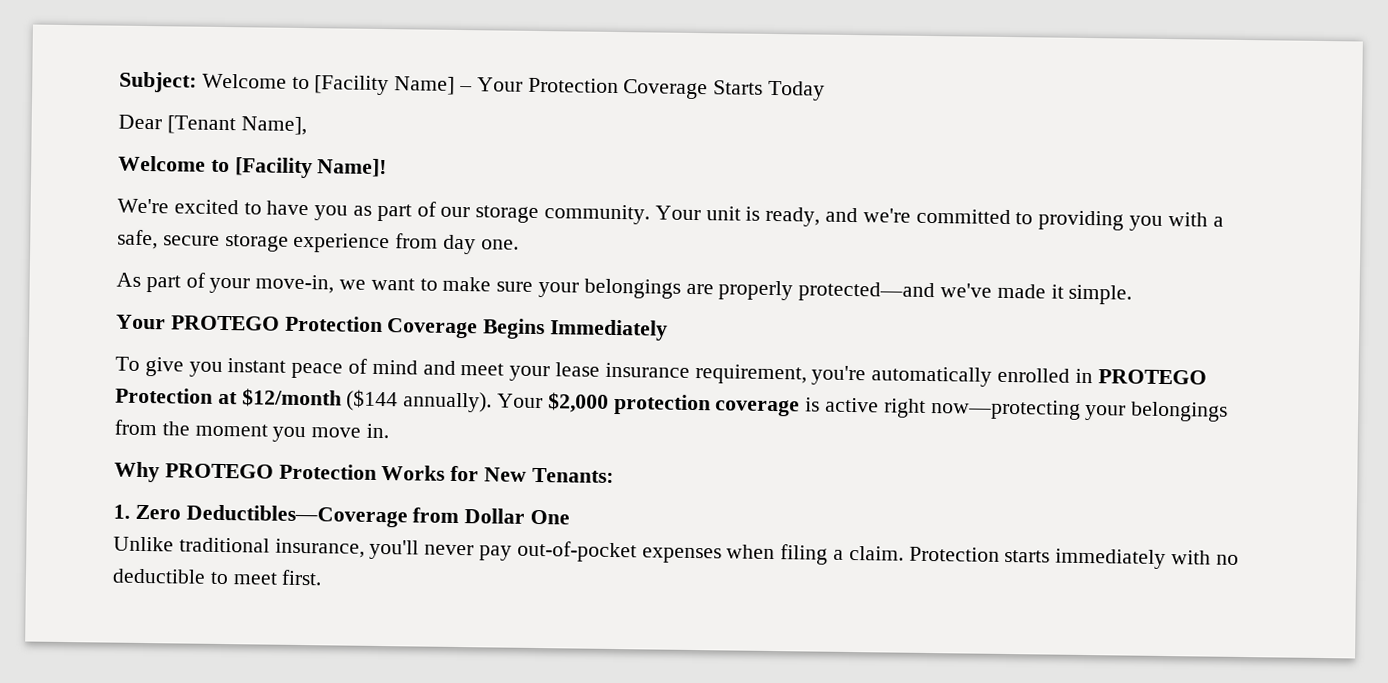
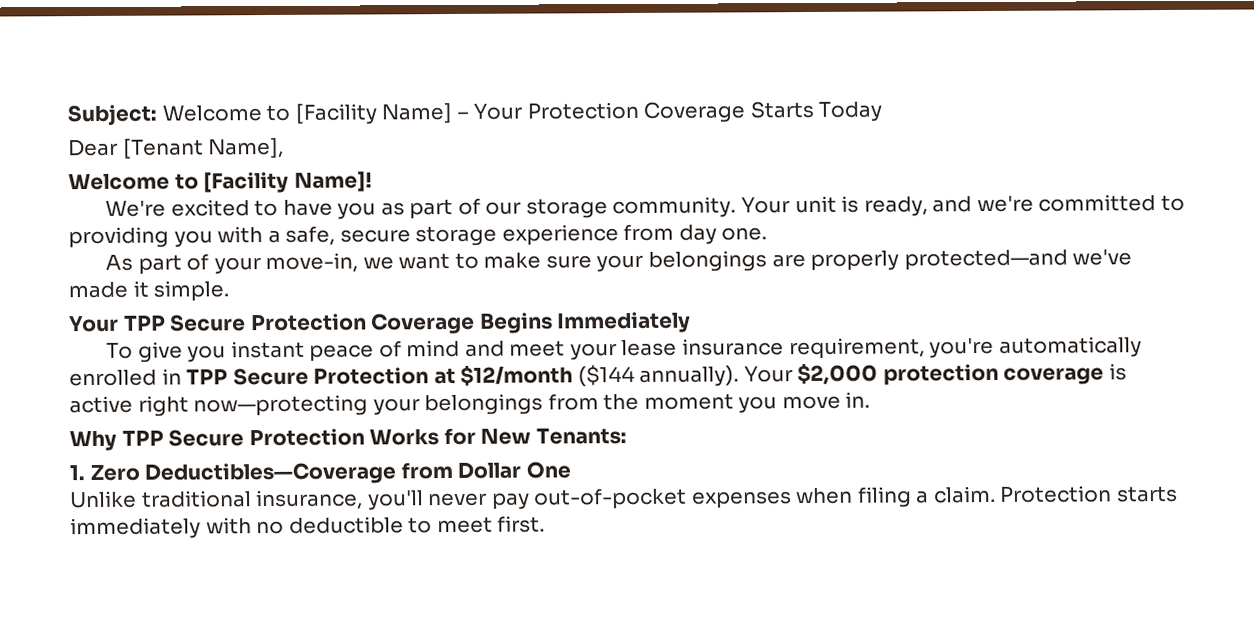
- Your PROTEGO Protection Coverage Begins Immediately
+ Your TPP Secure Protection Coverage Begins Immediately
- To give you instant peace of mind and meet your lease insurance requirement, you're automatically enrolled in PROTEGO Protection at $12/month ($144 annually).
+ To give you instant peace of mind and meet your lease insurance requirement, you're automatically enrolled in TPP Secure Protection at $12/month ($144 annually).
- Why PROTEGO Protection Works for New Tenants:
+ Why TPP Secure Protection Works for New Tenants:

